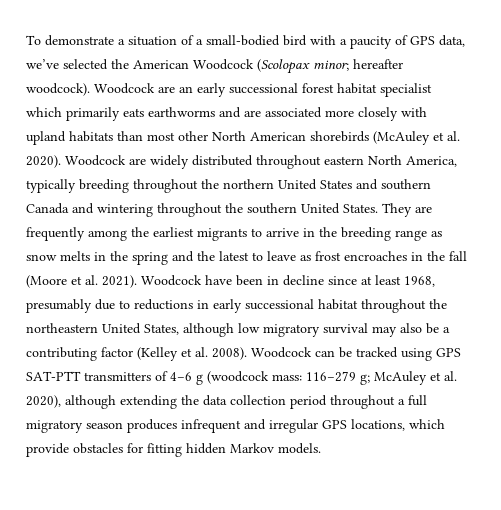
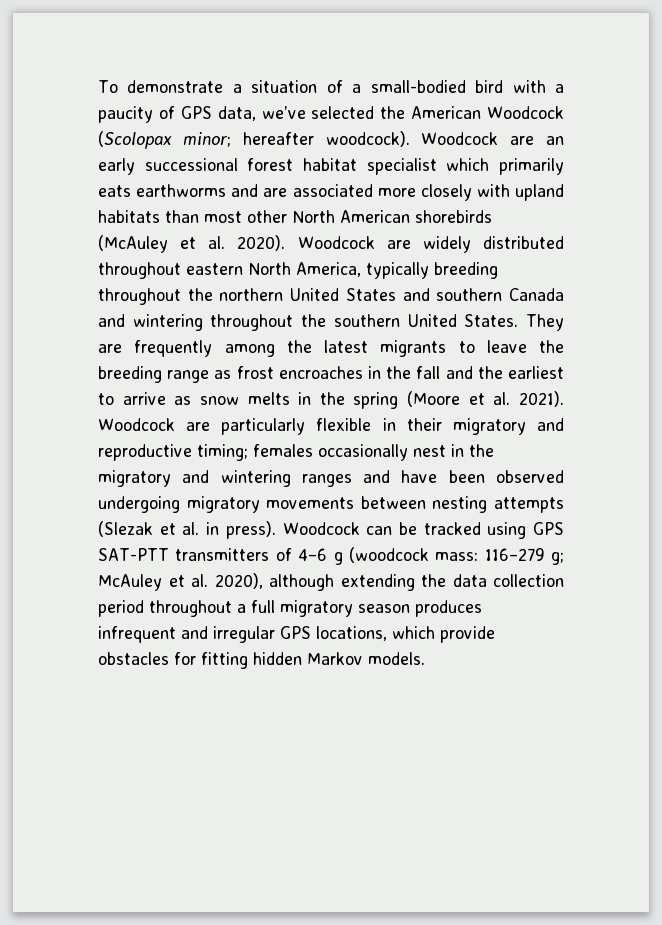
- They are frequently among the earliest migrants to arrive in the breeding range as snow melts in the spring and the latest to leave as frost encroaches in the fall (Moore et al. 2021).
+ They are frequently among the latest migrants to leave the breeding range as frost encroaches in the fall and the earliest to arrive as snow melts in the spring (Moore et al. 2021).
- Woodcock have been in decline since at least 1968, presumably due to reductions in early successional habitat throughout the northeastern United States, although low migratory survival may also be a contributing factor (Kelley et al. 2008).
+ Woodcock are particularly flexible in their migratory and reproductive timing; females occasionally nest in the migratory and wintering ranges and have been observed undergoing migratory movements between nesting attempts (Slezak et al. in press).

